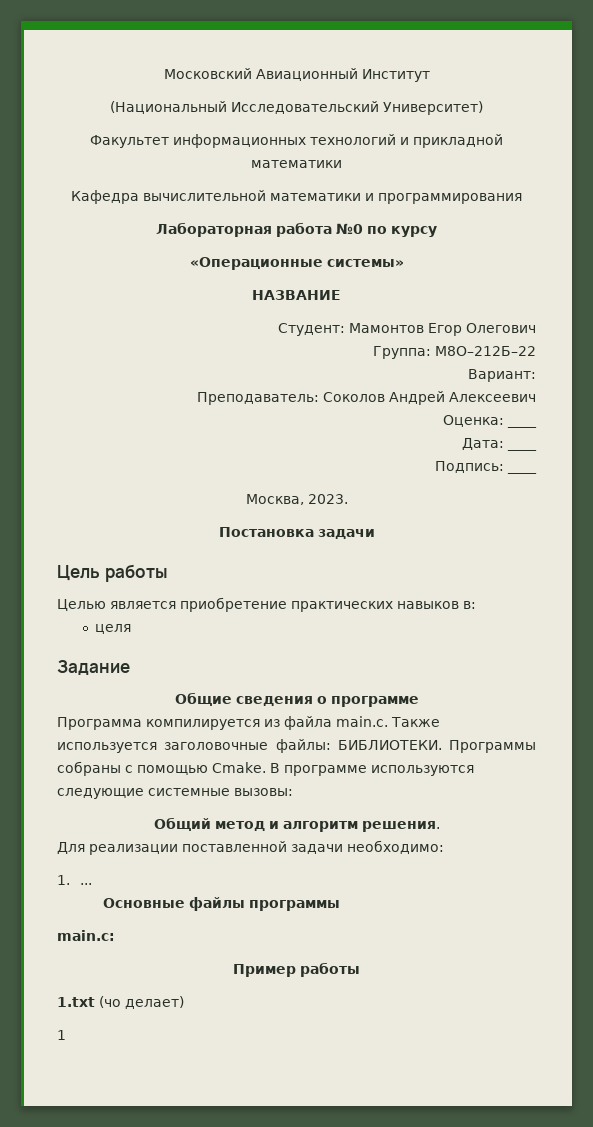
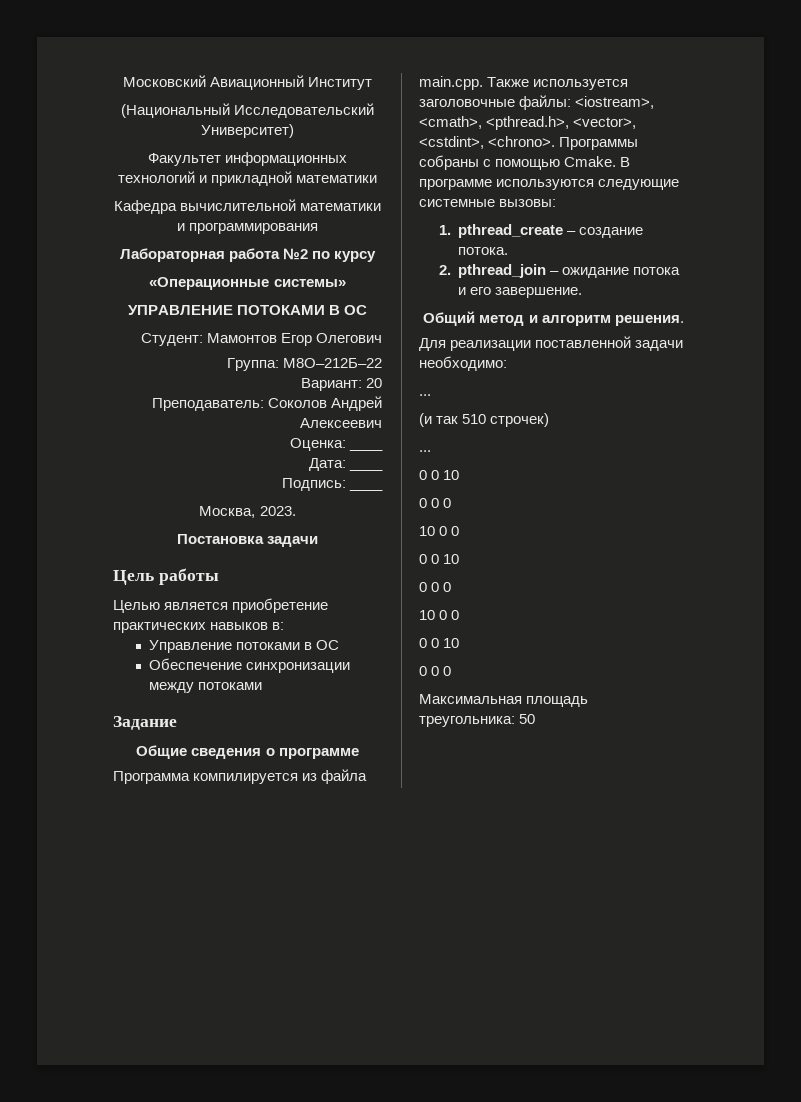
- Лабораторная работа №0 по курсу
+ Лабораторная работа №2 по курсу
- НАЗВАНИЕ
+ УПРАВЛЕНИЕ ПОТОКАМИ В ОС
- Вариант:
+ Вариант: 20
- целя
+ Управление потоками в ОС
+ Обеспечение синхронизации между потоками
- Программа компилируется из файла main.c. Также используется заголовочные файлы: БИБЛИОТЕКИ.
+ Программа компилируется из файла main.cpp. Также используется заголовочные файлы: <iostream>, <cmath>, <pthread.h>, <vector>, <cstdint>, <chrono>.
+ 1. pthread_create – создание потока.
+ 2. pthread_join – ожидание потока и его завершение.
  Для реализации поставленной задачи необходимо:
- 1. ...
- Основные файлы программы
- main.c:
- Пример работы
- 1.txt (чо делает)
- 1
+ ...
+ (и так 510 строчек)
+ ...
+ 0 0 10
+ 0 0 0
+ 10 0 0
+ 0 0 10
+ 0 0 0
+ 10 0 0
+ 0 0 10
+ 0 0 0
+ Максимальная площадь треугольника: 50

